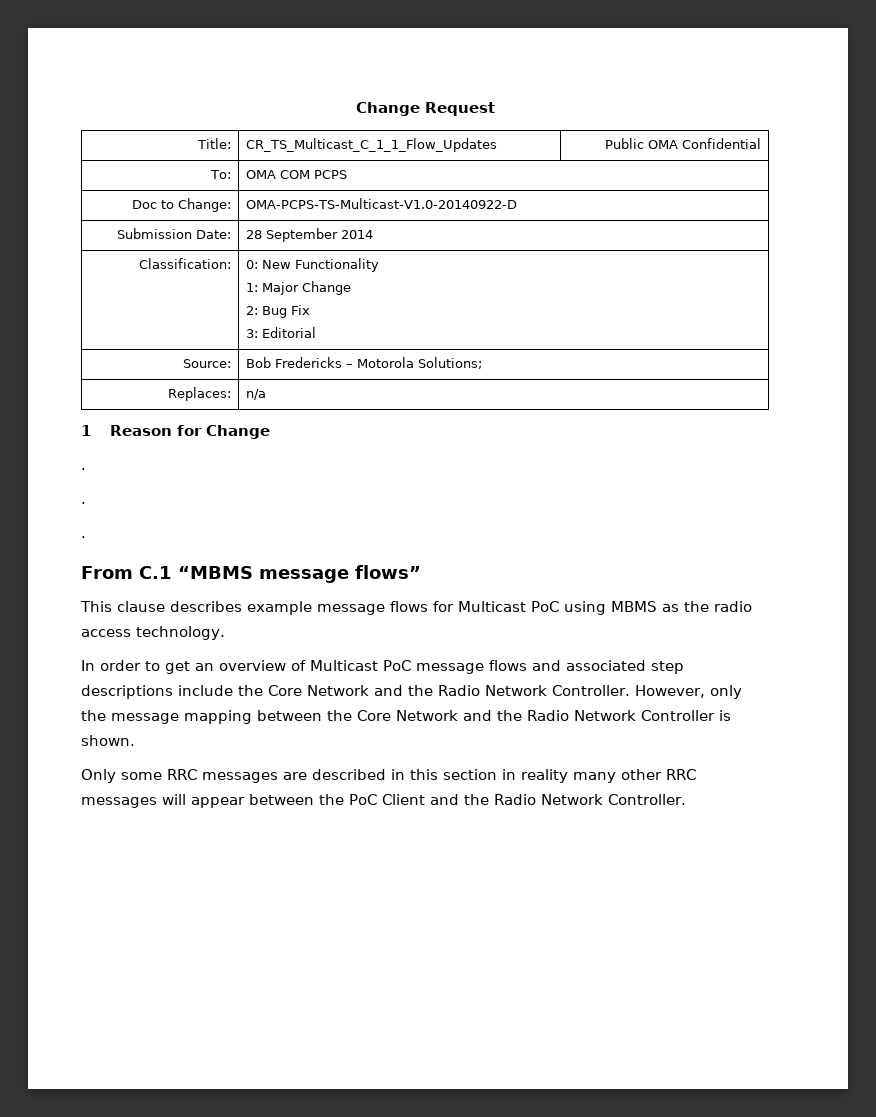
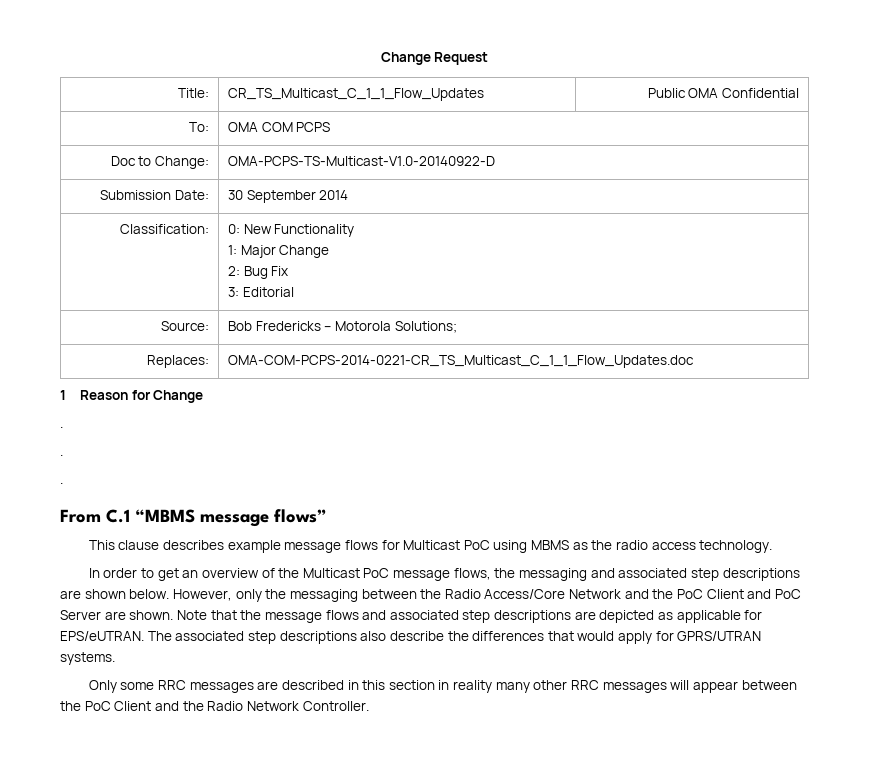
- Submission Date: | 28 September 2014
+ Submission Date: | 30 September 2014
- Replaces: | n/a
+ Replaces: | OMA-COM-PCPS-2014-0221-CR_TS_Multicast_C_1_1_Flow_Updates.doc
- In order to get an overview of Multicast PoC message flows and associated step descriptions include the Core Network and the Radio Network Controller. However, only the message mapping between the Core Network and the Radio Network Controller is shown.
+ In order to get an overview of the Multicast PoC message flows, the messaging and associated step descriptions are shown below. However, only the messaging between the Radio Access/Core Network and the PoC Client and PoC Server are shown. Note that the message flows and associated step descriptions are depicted as applicable for EPS/eUTRAN. The associated step descriptions also describe the differences that would apply for GPRS/UTRAN systems.

